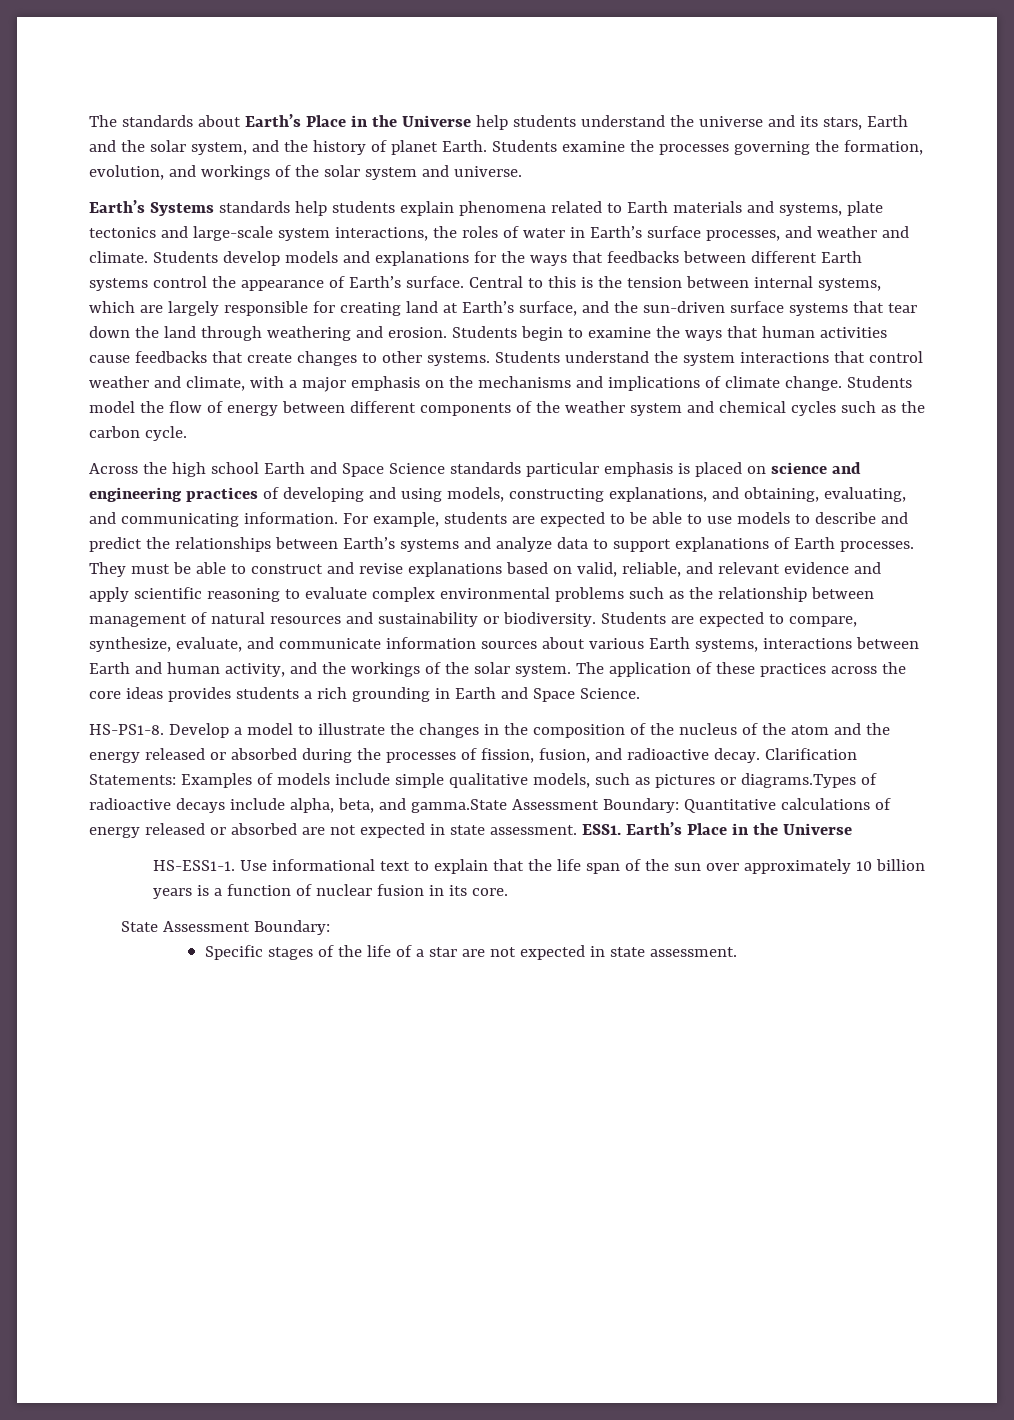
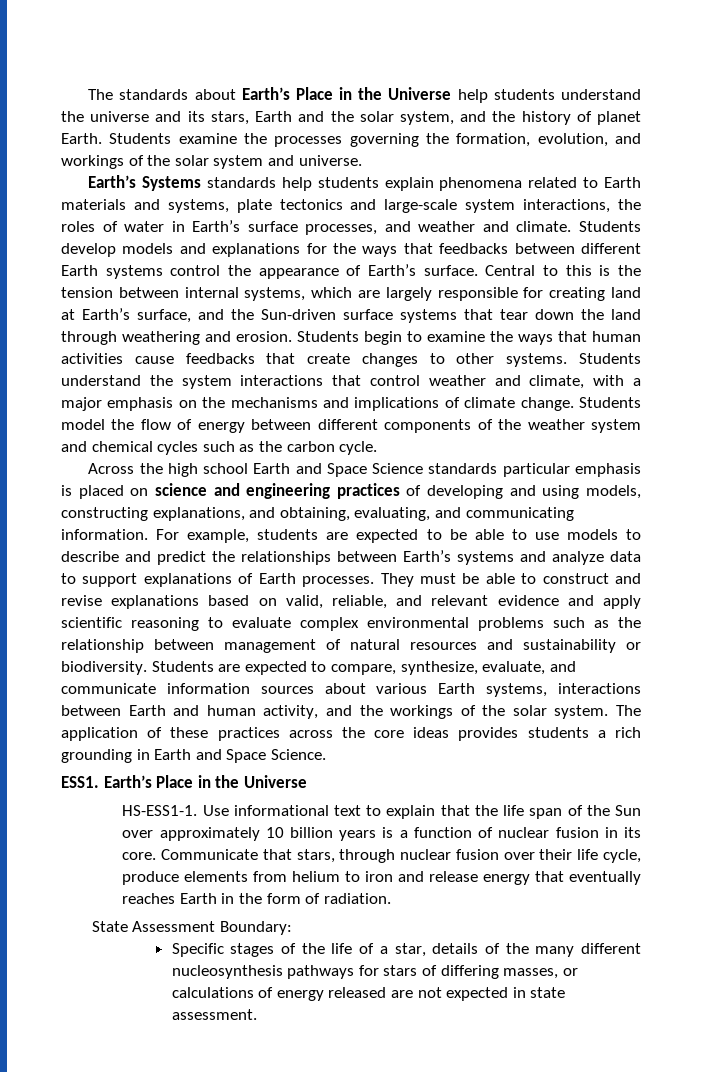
- Central to this is the tension between internal systems, which are largely responsible for creating land at Earth’s surface, and the sun-driven surface systems that tear down the land through weathering and erosion.
+ Central to this is the tension between internal systems, which are largely responsible for creating land at Earth’s surface, and the Sun-driven surface systems that tear down the land through weathering and erosion.
- HS-PS1-8. Develop a model to illustrate the changes in the composition of the nucleus of the atom and the energy released or absorbed during the processes of fission, fusion, and radioactive decay. Clarification Statements: Examples of models include simple qualitative models, such as pictures or diagrams.Types of radioactive decays include alpha, beta, and gamma.State Assessment Boundary: Quantitative calculations of energy released or absorbed are not expected in state assessment.
- Use informational text to explain that the life span of the sun over approximately 10 billion years is a function of nuclear fusion in its core.
+ Use informational text to explain that the life span of the Sun over approximately 10 billion years is a function of nuclear fusion in its core. Communicate that stars, through nuclear fusion over their life cycle, produce elements from helium to iron and release energy that eventually reaches Earth in the form of radiation.
- Specific stages of the life of a star are not expected in state assessment.
+ Specific stages of the life of a star, details of the many different nucleosynthesis pathways for stars of differing masses, or calculations of energy released are not expected in state assessment.

